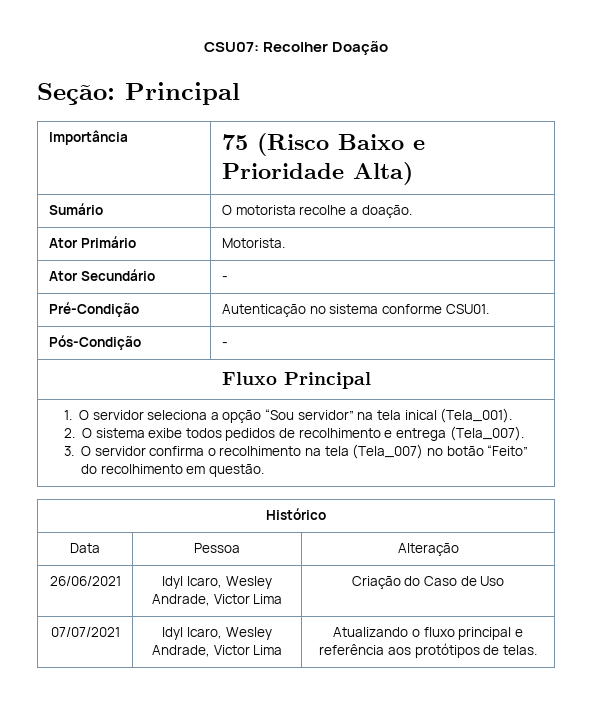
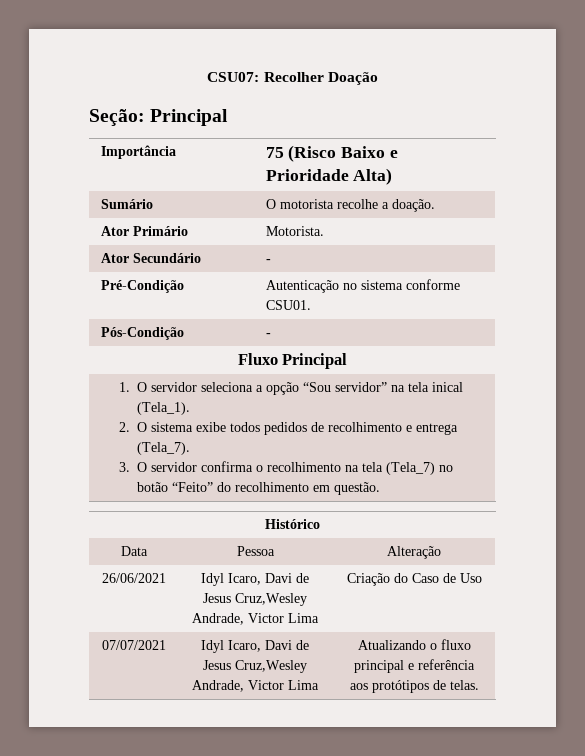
- 1. O servidor seleciona a opção “Sou servidor” na tela inical (Tela_001).
- 2. O sistema exibe todos pedidos de recolhimento e entrega (Tela_007).
- 3. O servidor confirma o recolhimento na tela (Tela_007) no botão “Feito” do recolhimento em questão.
+ 1. O servidor seleciona a opção “Sou servidor” na tela inical (Tela_1).
+ 2. O sistema exibe todos pedidos de recolhimento e entrega (Tela_7).
+ 3. O servidor confirma o recolhimento na tela (Tela_7) no botão “Feito” do recolhimento em questão.
- 26/06/2021 | Idyl Icaro, Wesley Andrade, Victor Lima | Criação do Caso de Uso
+ 26/06/2021 | Idyl Icaro, Davi de Jesus Cruz,Wesley Andrade, Victor Lima | Criação do Caso de Uso
- 07/07/2021 | Idyl Icaro, Wesley Andrade, Victor Lima | Atualizando o fluxo principal e referência aos protótipos de telas.
+ 07/07/2021 | Idyl Icaro, Davi de Jesus Cruz,Wesley Andrade, Victor Lima | Atualizando o fluxo principal e referência aos protótipos de telas.

